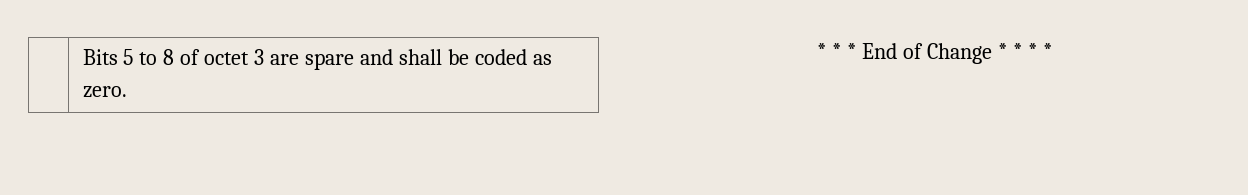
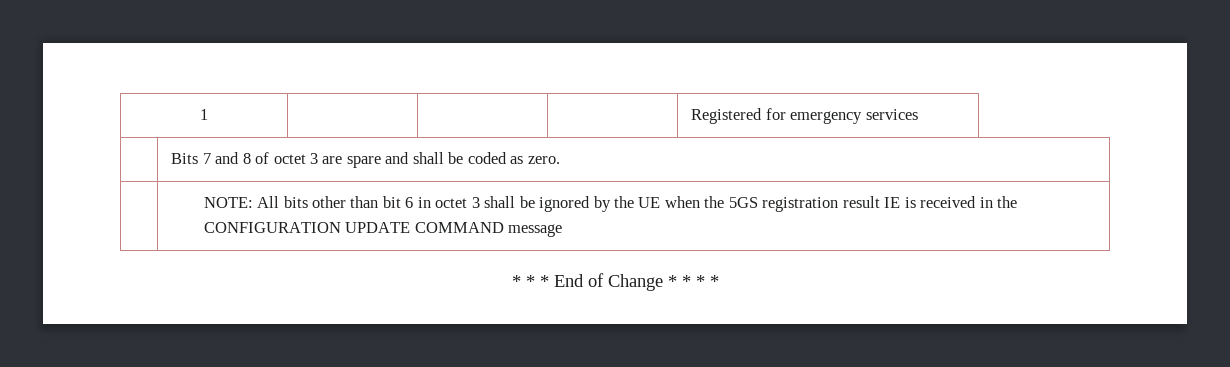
+ 1 | | | | Registered for emergency services
- | Bits 5 to 8 of octet 3 are spare and shall be coded as zero.
+ | Bits 7 and 8 of octet 3 are spare and shall be coded as zero.
+ | NOTE: All bits other than bit 6 in octet 3 shall be ignored by the UE when the 5GS registration result IE is received in the CONFIGURATION UPDATE COMMAND message

